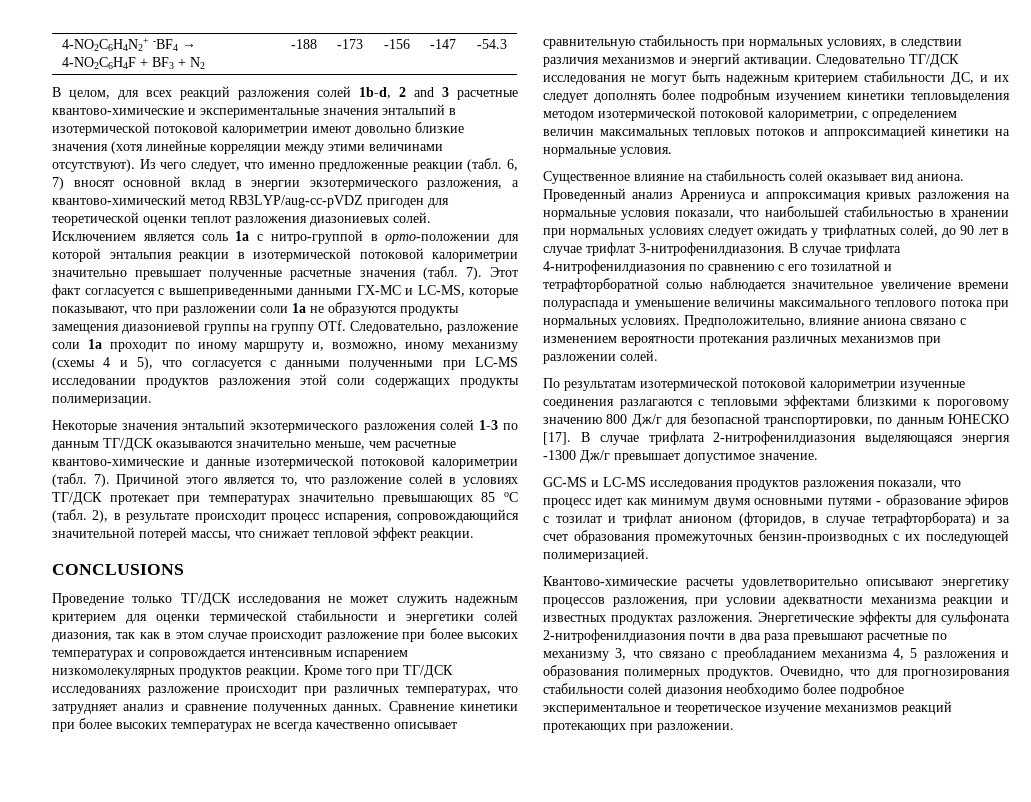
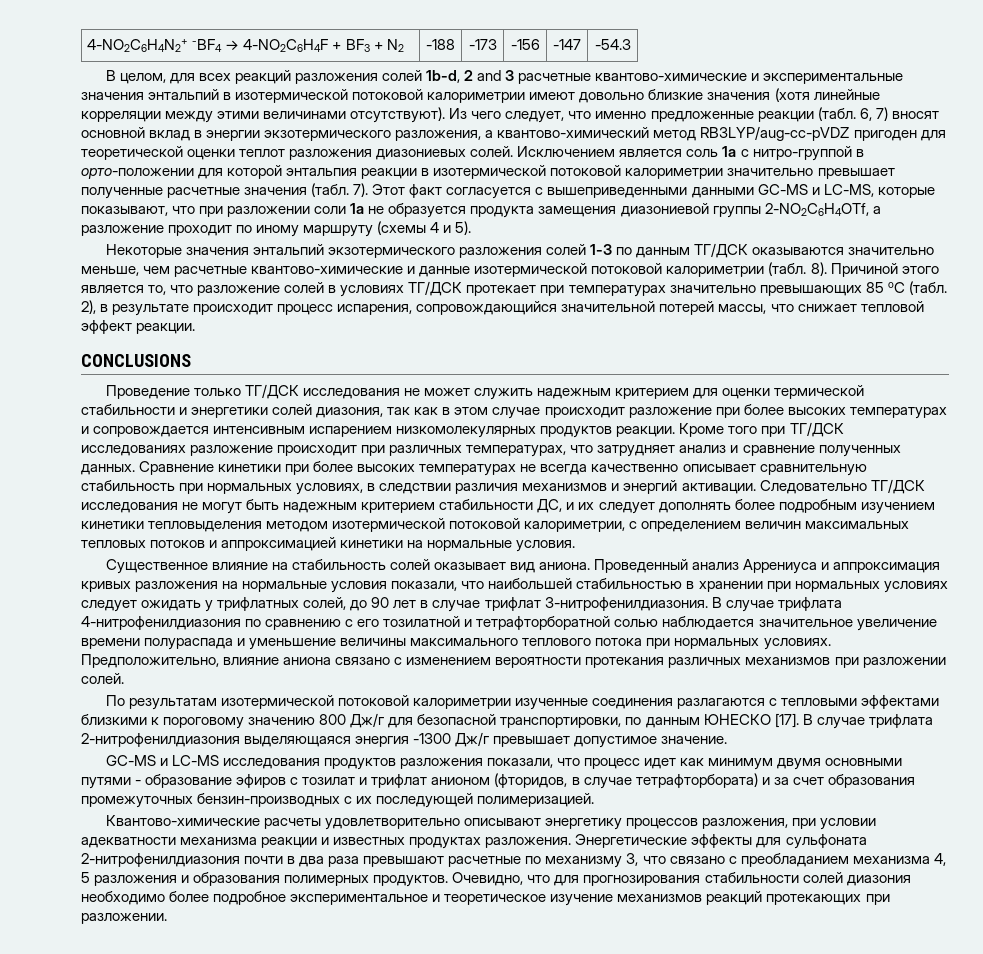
- Этот факт согласуется с вышеприведенными данными ГХ-МС и LC-MS, которые показывают, что при разложении соли 1a не образуются продукты замещения диазониевой группы на группу OTf. Следовательно, разложение соли 1a проходит по иному маршруту и, возможно, иному механизму (схемы 4 и 5), что согласуется с данными полученными при LC-MS исследовании продуктов разложения этой соли содержащих продукты полимеризации.
+ Этот факт согласуется с вышеприведенными данными GC-MS и LC-MS, которые показывают, что при разложении соли 1a не образуется продукта замещения диазониевой группы 2-NO2C6H4OTf, а разложение проходит по иному маршруту (схемы 4 и 5).
- Некоторые значения энтальпий экзотермического разложения солей 1-3 по данным ТГ/ДСК оказываются значительно меньше, чем расчетные квантово-химические и данные изотермической потоковой калориметрии (табл. 7).
+ Некоторые значения энтальпий экзотермического разложения солей 1-3 по данным ТГ/ДСК оказываются значительно меньше, чем расчетные квантово-химические и данные изотермической потоковой калориметрии (табл. 8).

